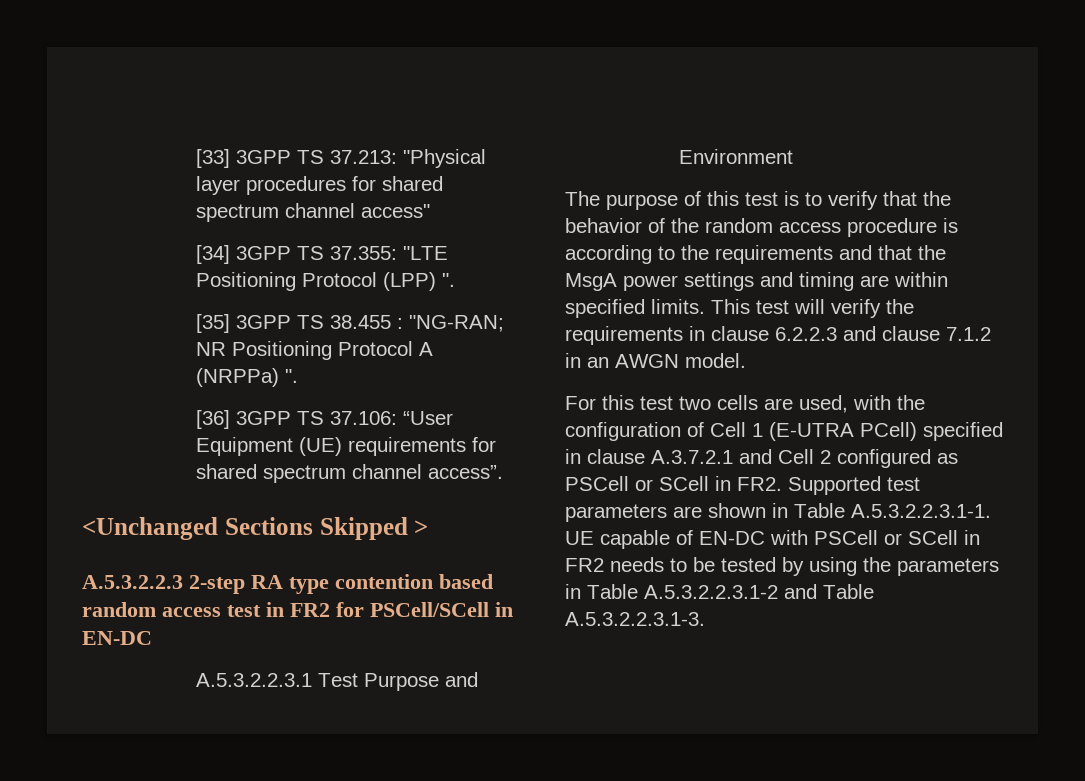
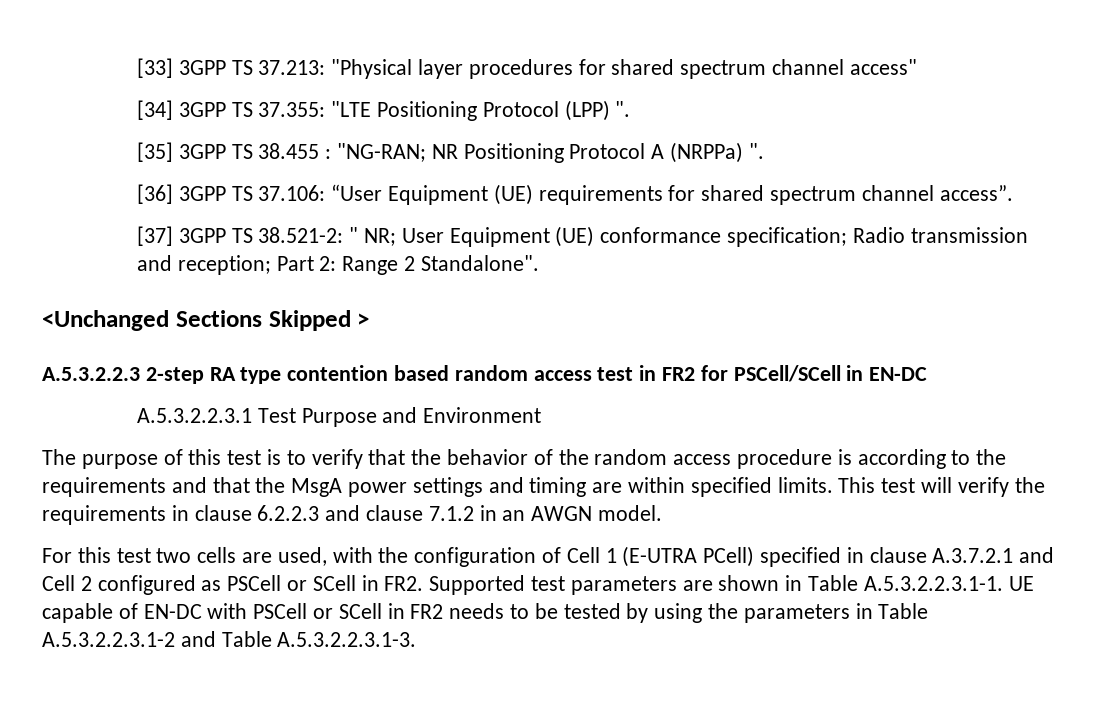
+ [37] 3GPP TS 38.521-2: " NR; User Equipment (UE) conformance specification; Radio transmission and reception; Part 2: Range 2 Standalone".

